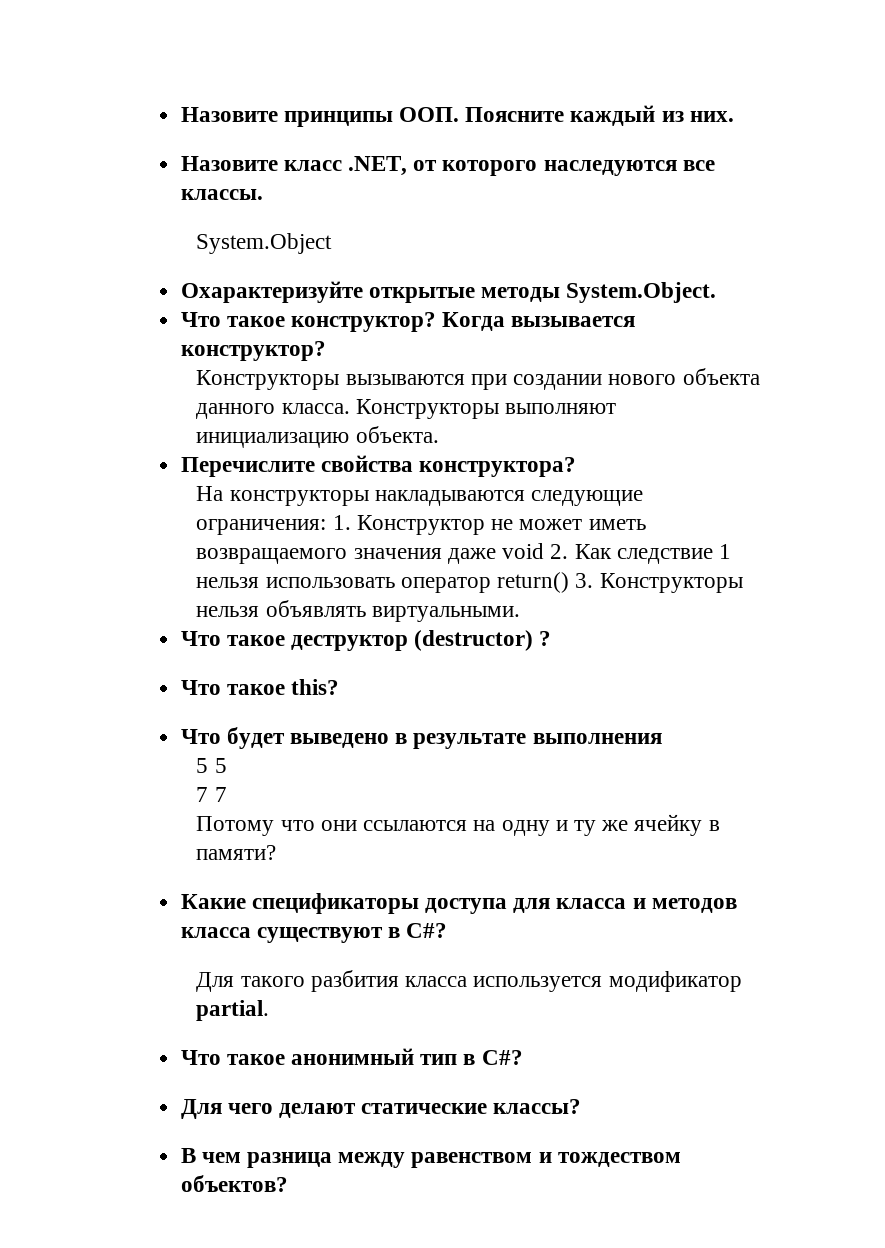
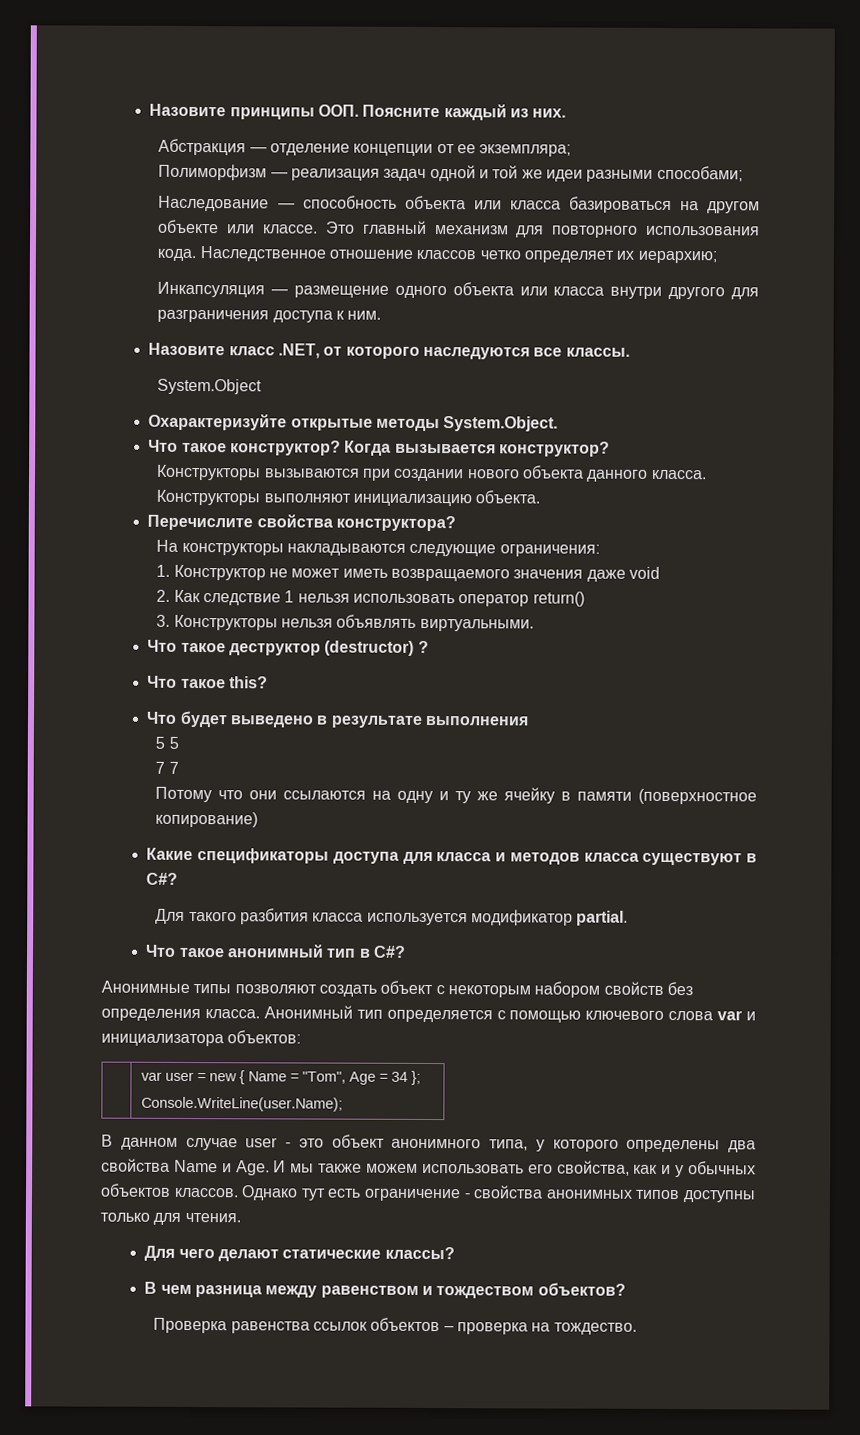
+ Абстракция — отделение концепции от ее экземпляра;
+ Полиморфизм — реализация задач одной и той же идеи разными способами;
+ Наследование — способность объекта или класса базироваться на другом объекте или классе. Это главный механизм для повторного использования кода. Наследственное отношение классов четко определяет их иерархию;
+ Инкапсуляция — размещение одного объекта или класса внутри другого для разграничения доступа к ним.
- На конструкторы накладываются следующие ограничения: 1. Конструктор не может иметь возвращаемого значения даже void 2. Как следствие 1 нельзя использовать оператор return() 3. Конструкторы нельзя объявлять виртуальными.
+ На конструкторы накладываются следующие ограничения:
+ 1. Конструктор не может иметь возвращаемого значения даже void
+ 2. Как следствие 1 нельзя использовать оператор return()
+ 3. Конструкторы нельзя объявлять виртуальными.
- Потому что они ссылаются на одну и ту же ячейку в памяти?
+ Потому что они ссылаются на одну и ту же ячейку в памяти (поверхностное копирование)
+ Анонимные типы позволяют создать объект с некоторым набором свойств без определения класса. Анонимный тип определяется с помощью ключевого слова var и инициализатора объектов:
+ | var user = new { Name = "Tom", Age = 34 };
+ Console.WriteLine(user.Name);
+ В данном случае user - это объект анонимного типа, у которого определены два свойства Name и Age. И мы также можем использовать его свойства, как и у обычных объектов классов. Однако тут есть ограничение - свойства анонимных типов доступны только для чтения.
+ Проверка равенства ссылок объектов – проверка на тождество.

